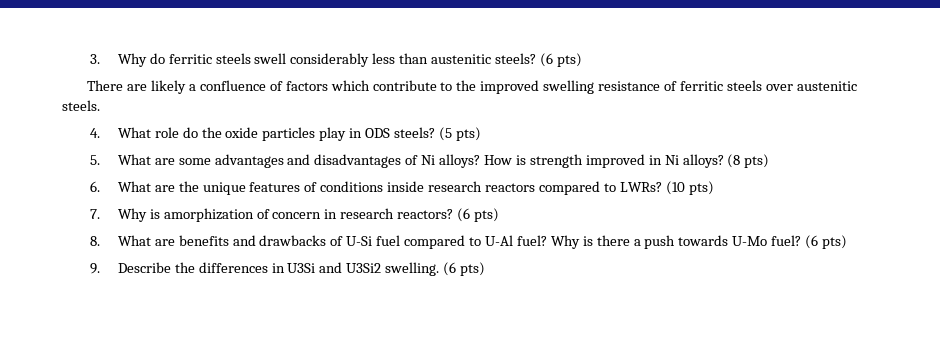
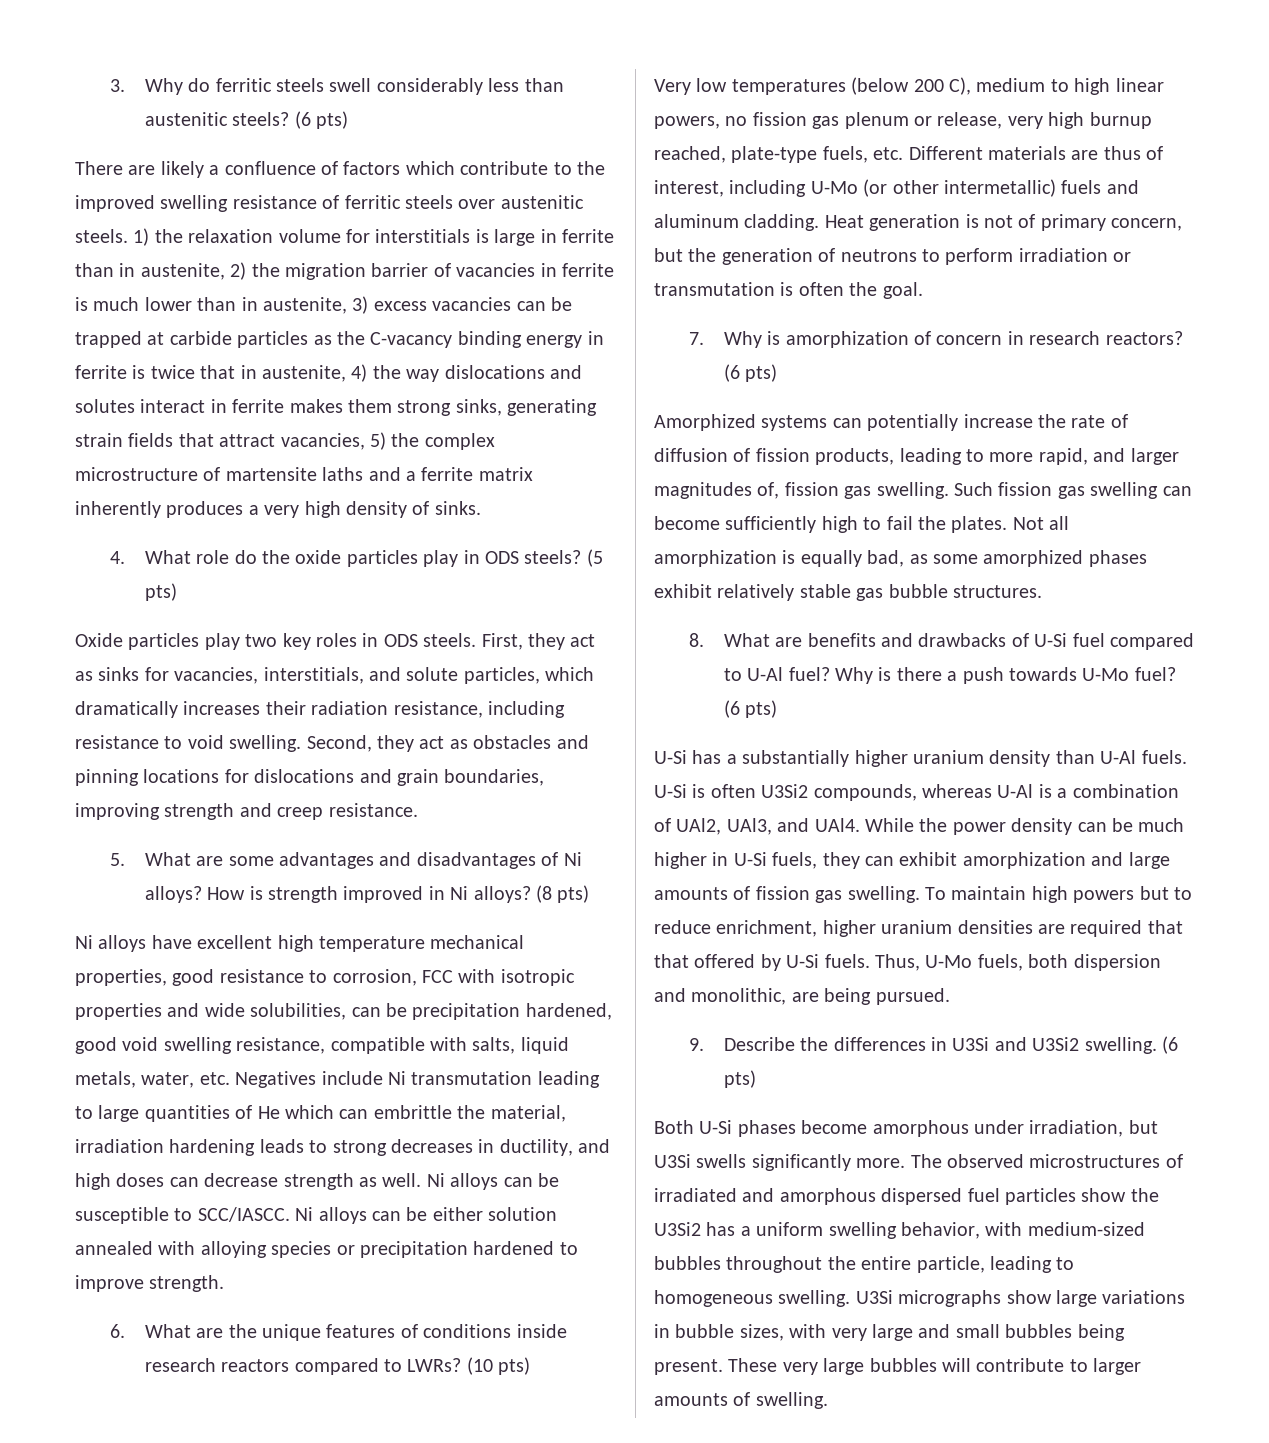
+ 1) the relaxation volume for interstitials is large in ferrite than in austenite, 2) the migration barrier of vacancies in ferrite is much lower than in austenite, 3) excess vacancies can be trapped at carbide particles as the C-vacancy binding energy in ferrite is twice that in austenite, 4) the way dislocations and solutes interact in ferrite makes them strong sinks, generating strain fields that attract vacancies, 5) the complex microstructure of martensite laths and a ferrite matrix inherently produces a very high density of sinks.
+ Oxide particles play two key roles in ODS steels. First, they act as sinks for vacancies, interstitials, and solute particles, which dramatically increases their radiation resistance, including resistance to void swelling. Second, they act as obstacles and pinning locations for dislocations and grain boundaries, improving strength and creep resistance.
+ Ni alloys have excellent high temperature mechanical properties, good resistance to corrosion, FCC with isotropic properties and wide solubilities, can be precipitation hardened, good void swelling resistance, compatible with salts, liquid metals, water, etc. Negatives include Ni transmutation leading to large quantities of He which can embrittle the material, irradiation hardening leads to strong decreases in ductility, and high doses can decrease strength as well. Ni alloys can be susceptible to SCC/IASCC. Ni alloys can be either solution annealed with alloying species or precipitation hardened to improve strength.
+ Very low temperatures (below 200 C), medium to high linear powers, no fission gas plenum or release, very high burnup reached, plate-type fuels, etc. Different materials are thus of interest, including U-Mo (or other intermetallic) fuels and aluminum cladding. Heat generation is not of primary concern, but the generation of neutrons to perform irradiation or transmutation is often the goal.
+ Amorphized systems can potentially increase the rate of diffusion of fission products, leading to more rapid, and larger magnitudes of, fission gas swelling. Such fission gas swelling can become sufficiently high to fail the plates. Not all amorphization is equally bad, as some amorphized phases exhibit relatively stable gas bubble structures.
+ U-Si has a substantially higher uranium density than U-Al fuels. U-Si is often U3Si2 compounds, whereas U-Al is a combination of UAl2, UAl3, and UAl4. While the power density can be much higher in U-Si fuels, they can exhibit amorphization and large amounts of fission gas swelling. To maintain high powers but to reduce enrichment, higher uranium densities are required that that offered by U-Si fuels. Thus, U-Mo fuels, both dispersion and monolithic, are being pursued.
+ Both U-Si phases become amorphous under irradiation, but U3Si swells significantly more. The observed microstructures of irradiated and amorphous dispersed fuel particles show the U3Si2 has a uniform swelling behavior, with medium-sized bubbles throughout the entire particle, leading to homogeneous swelling. U3Si micrographs show large variations in bubble sizes, with very large and small bubbles being present. These very large bubbles will contribute to larger amounts of swelling.

